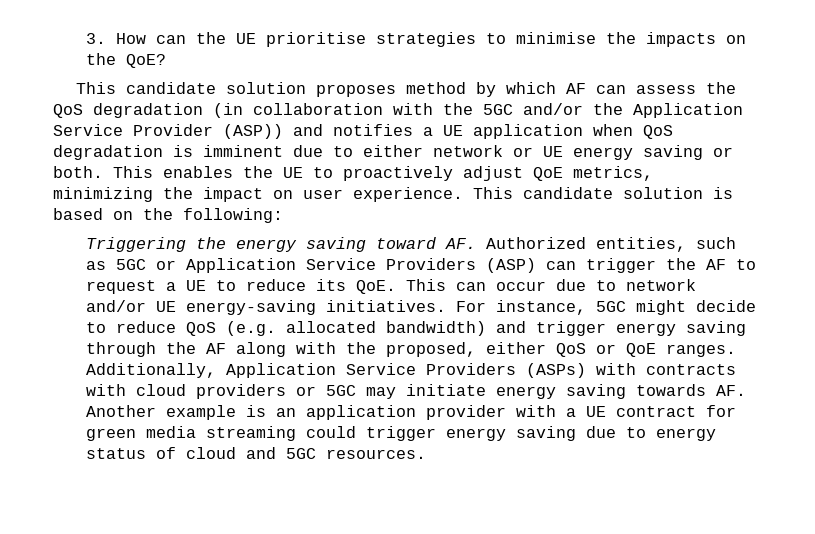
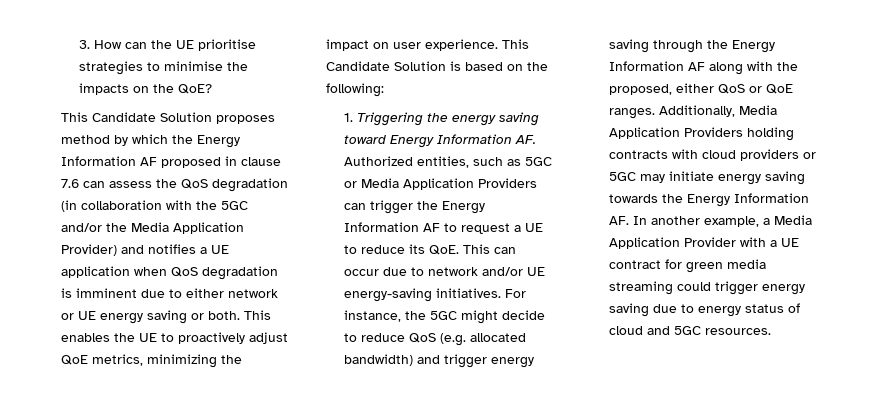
- This candidate solution proposes method by which AF can assess the QoS degradation (in collaboration with the 5GC and/or the Application Service Provider (ASP)) and notifies a UE application when QoS degradation is imminent due to either network or UE energy saving or both.
+ This Candidate Solution proposes method by which the Energy Information AF proposed in clause 7.6 can assess the QoS degradation (in collaboration with the 5GC and/or the Media Application Provider) and notifies a UE application when QoS degradation is imminent due to either network or UE energy saving or both.
- This candidate solution is based on the following:
+ This Candidate Solution is based on the following:
- Triggering the energy saving toward AF. Authorized entities, such as 5GC or Application Service Providers (ASP) can trigger the AF to request a UE to reduce its QoE. This can occur due to network and/or UE energy-saving initiatives.
+ 1. Triggering the energy saving toward Energy Information AF. Authorized entities, such as 5GC or Media Application Providers can trigger the Energy Information AF to request a UE to reduce its QoE. This can occur due to network and/or UE energy-saving initiatives.
- For instance, 5GC might decide to reduce QoS (e.g. allocated bandwidth) and trigger energy saving through the AF along with the proposed, either QoS or QoE ranges.
+ For instance, the 5GC might decide to reduce QoS (e.g. allocated bandwidth) and trigger energy saving through the Energy Information AF along with the proposed, either QoS or QoE ranges.
- Additionally, Application Service Providers (ASPs) with contracts with cloud providers or 5GC may initiate energy saving towards AF. Another example is an application provider with a UE contract for green media streaming could trigger energy saving due to energy status of cloud and 5GC resources.
+ Additionally, Media Application Providers holding contracts with cloud providers or 5GC may initiate energy saving towards the Energy Information AF. In another example, a Media Application Provider with a UE contract for green media streaming could trigger energy saving due to energy status of cloud and 5GC resources.

